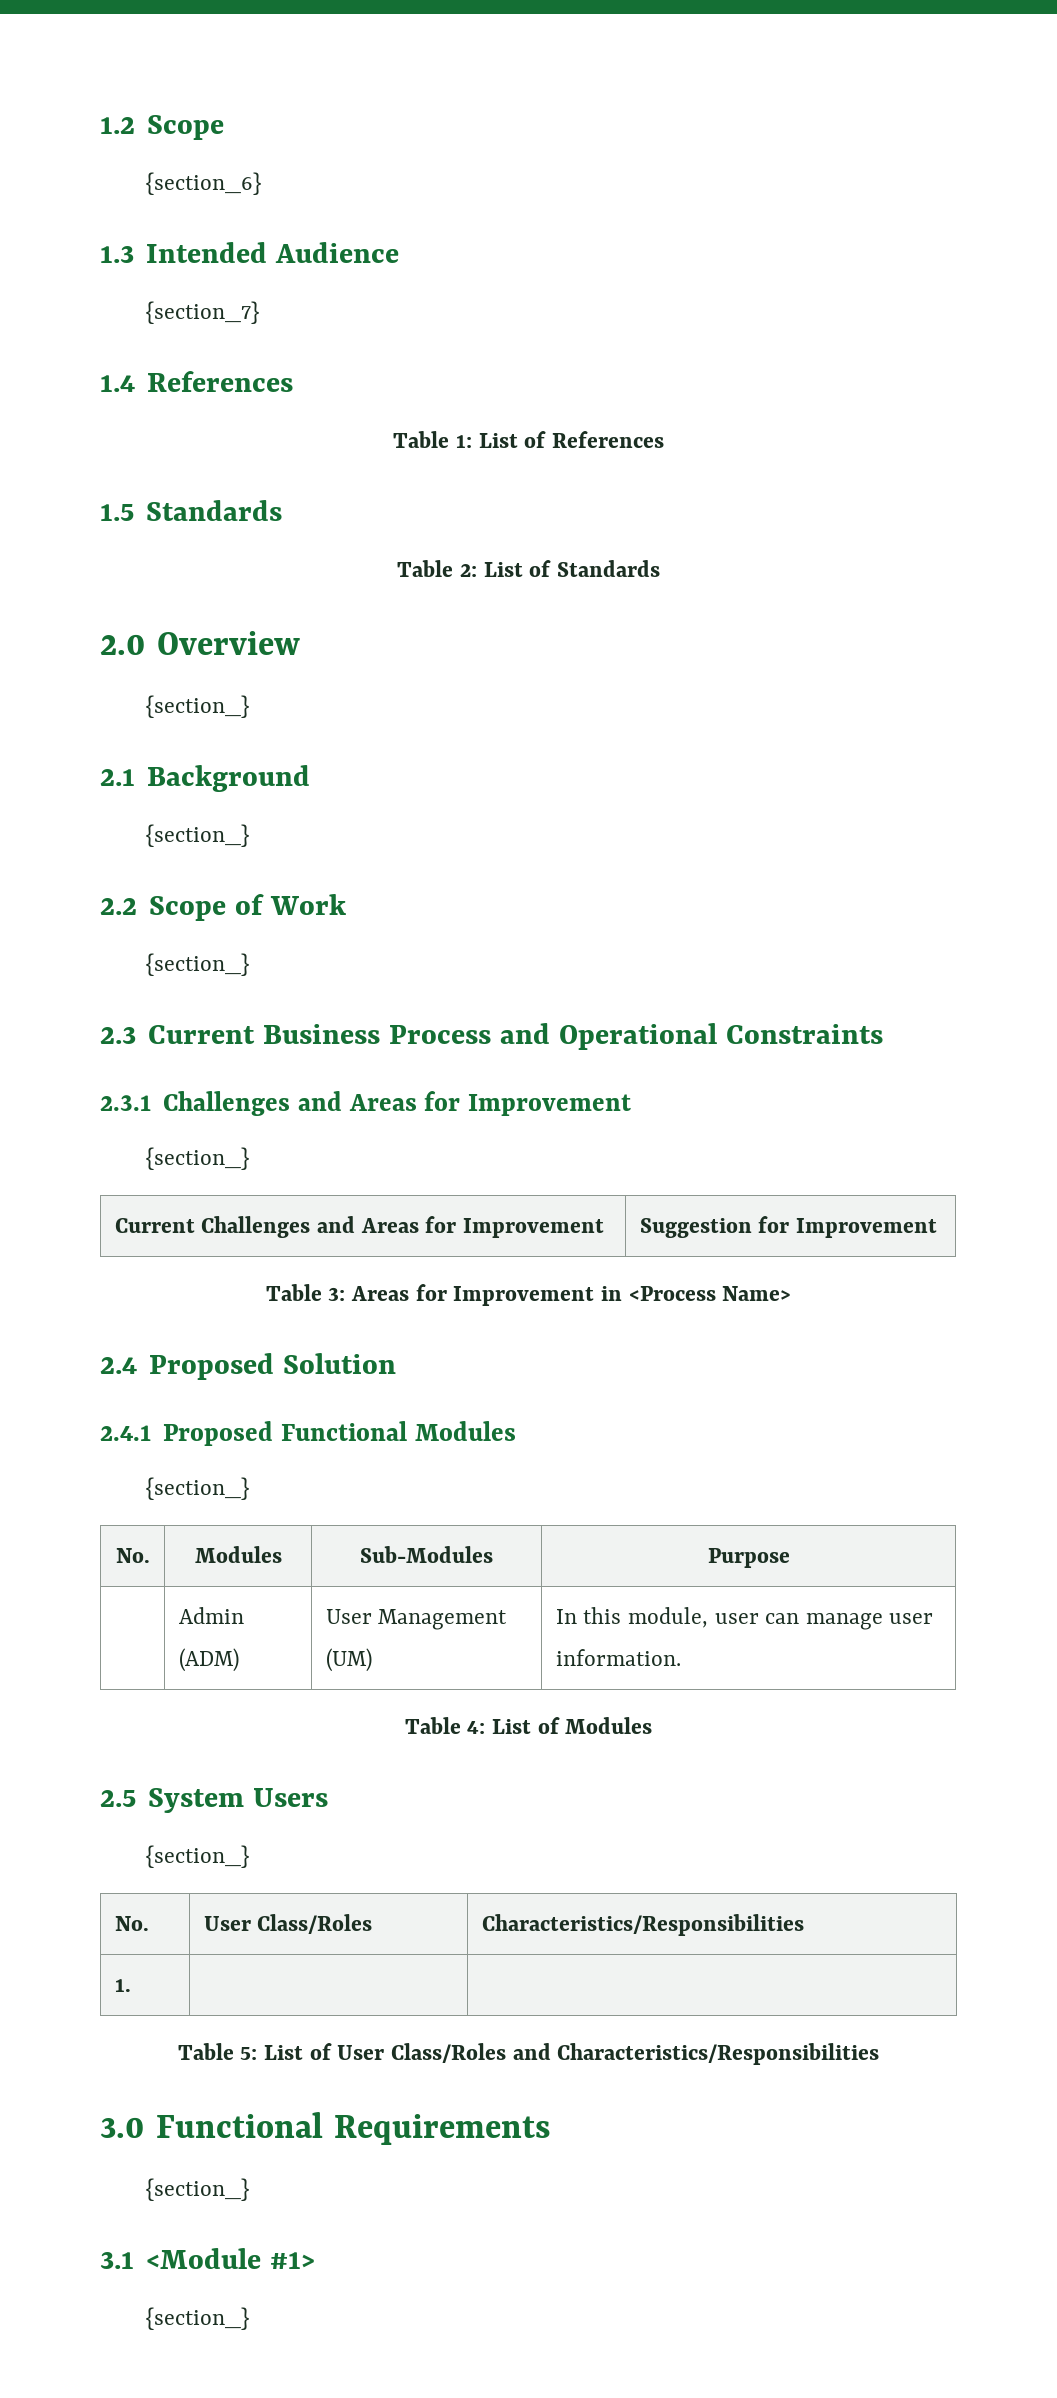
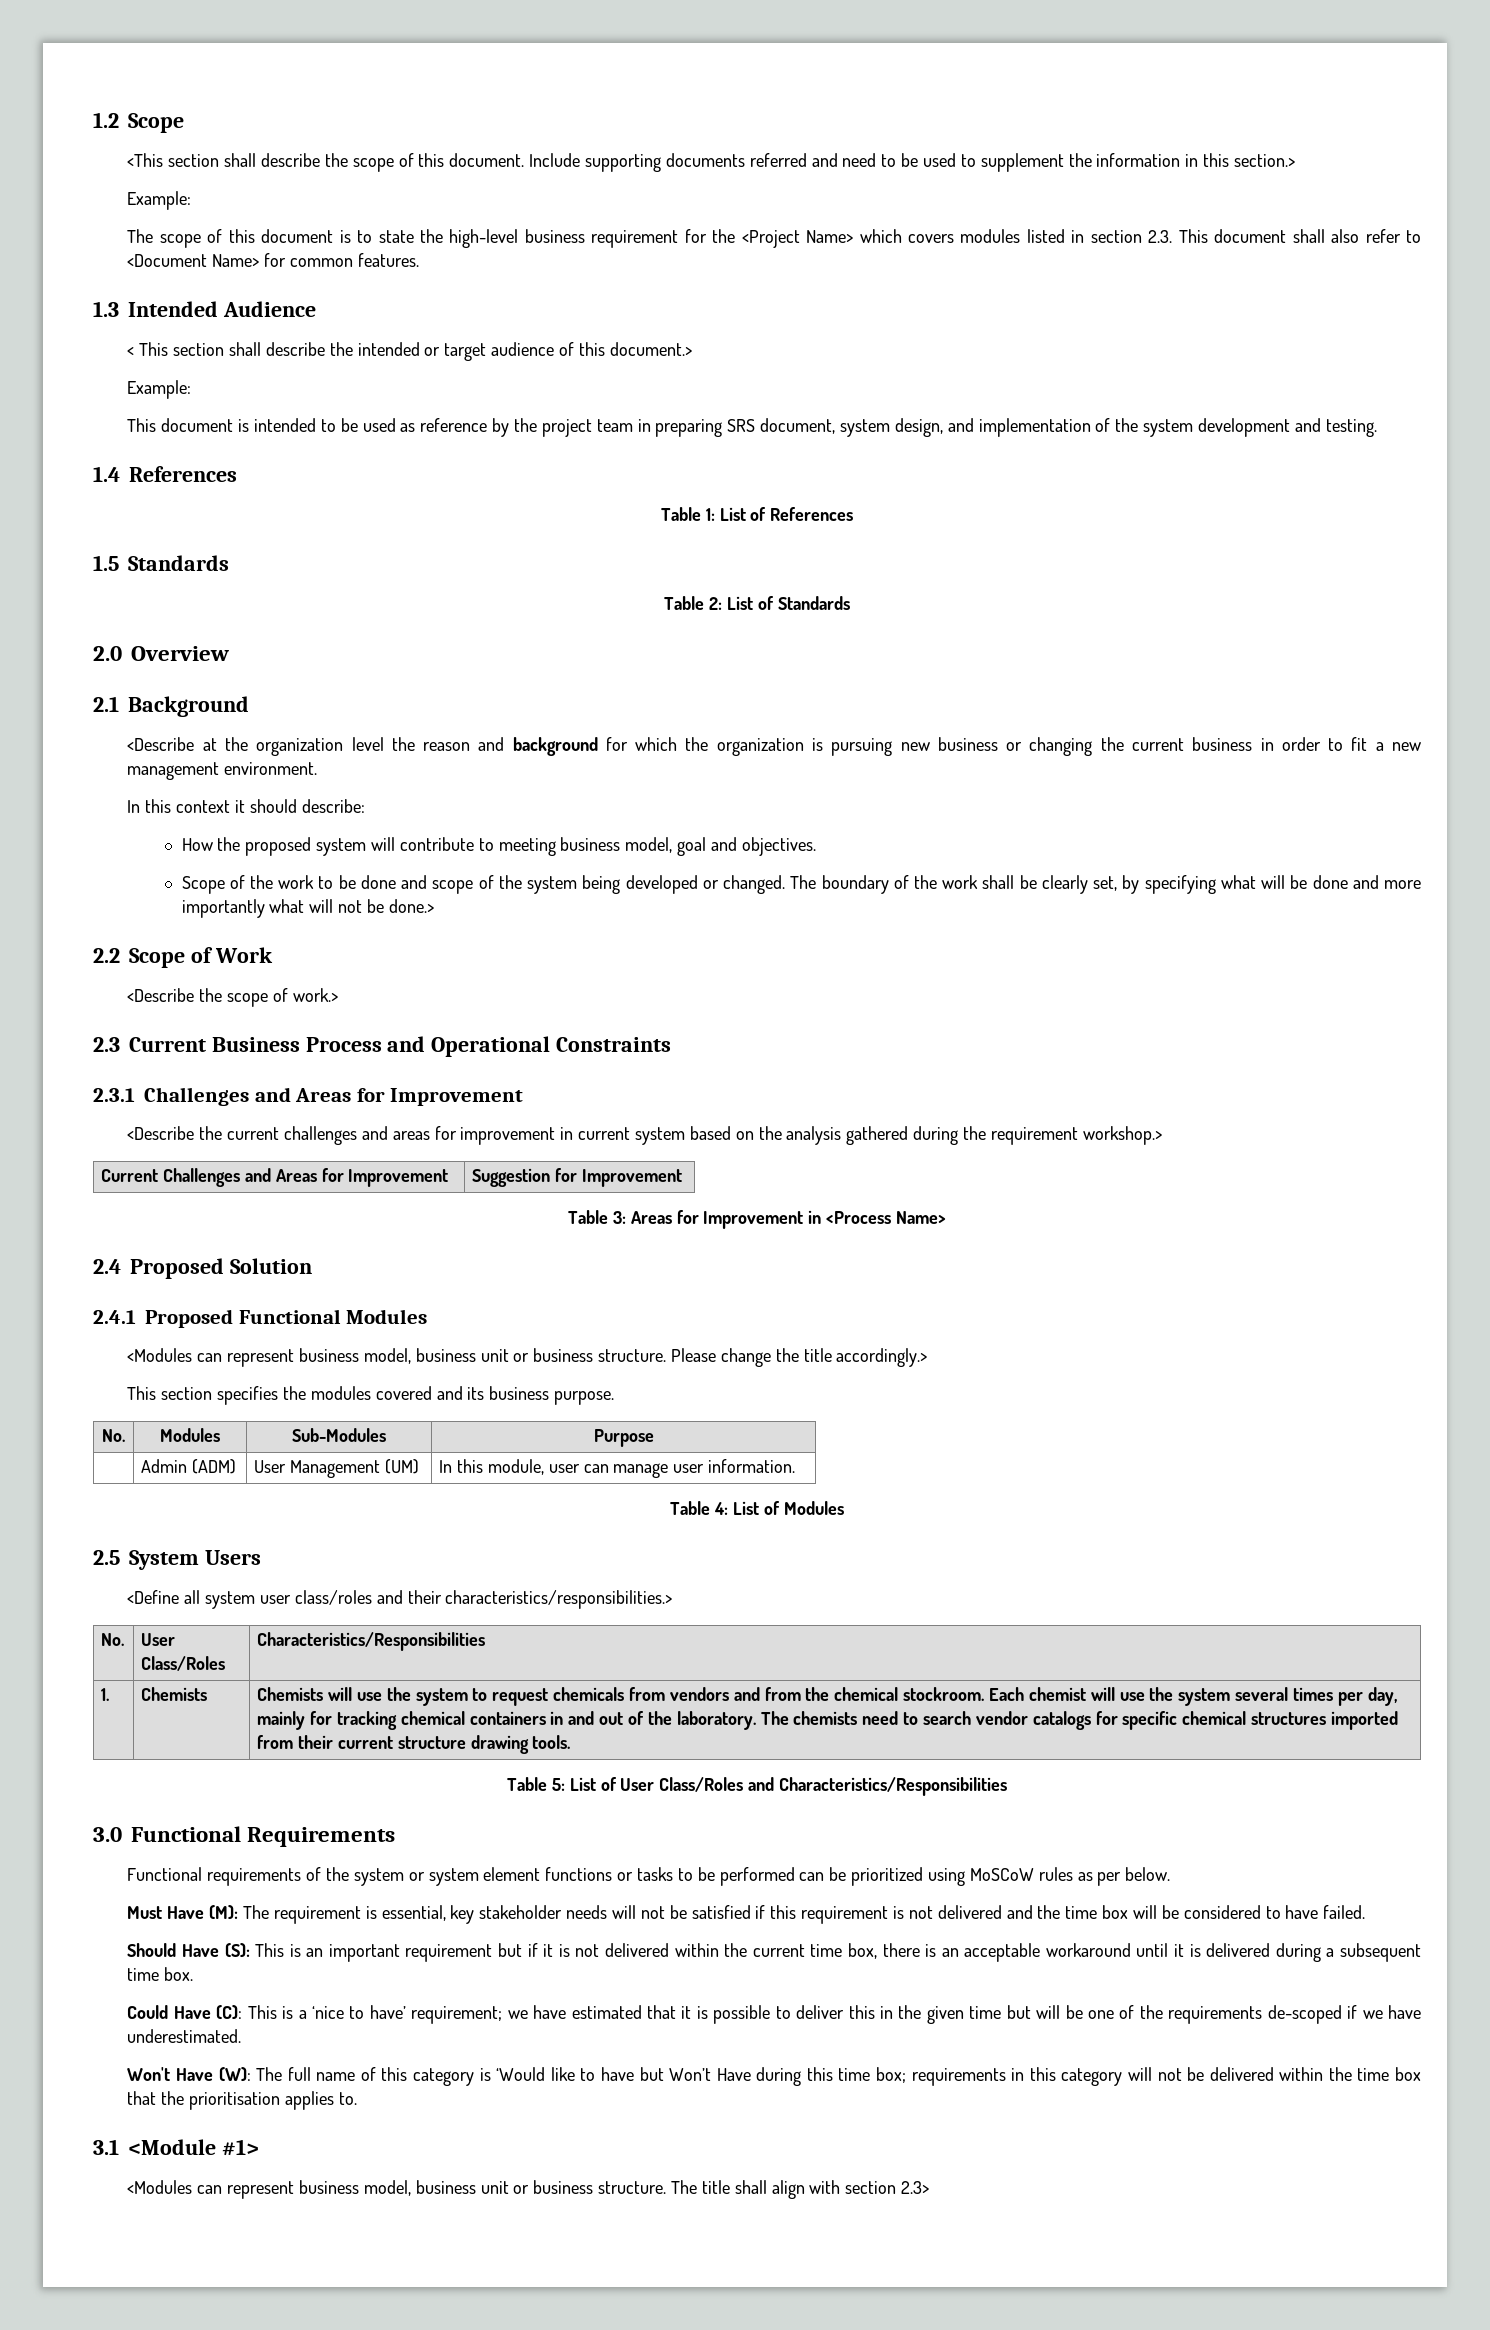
- {section_6}
+ <This section shall describe the scope of this document. Include supporting documents referred and need to be used to supplement the information in this section.>
+ Example:
+ The scope of this document is to state the high-level business requirement for the <Project Name> which covers modules listed in section 2.3. This document shall also refer to <Document Name> for common features.
  1.3 Intended Audience
- {section_7}
+ < This section shall describe the intended or target audience of this document.>
+ Example:
+ This document is intended to be used as reference by the project team in preparing SRS document, system design, and implementation of the system development and testing.
  2.0 Overview
- {section_}
  2.1 Background
- {section_}
+ <Describe at the organization level the reason and background for which the organization is pursuing new business or changing the current business in order to fit a new management environment.
+ In this context it should describe:
+ How the proposed system will contribute to meeting business model, goal and objectives.
+ Scope of the work to be done and scope of the system being developed or changed. The boundary of the work shall be clearly set, by specifying what will be done and more importantly what will not be done.>
  2.2 Scope of Work
- {section_}
+ <Describe the scope of work.>
  2.3.1 Challenges and Areas for Improvement
- {section_}
+ <Describe the current challenges and areas for improvement in current system based on the analysis gathered during the requirement workshop.>
  2.4.1 Proposed Functional Modules
- {section_}
+ <Modules can represent business model, business unit or business structure. Please change the title accordingly.>
+ This section specifies the modules covered and its business purpose.
  2.5 System Users
- {section_}
+ <Define all system user class/roles and their characteristics/responsibilities.>
+ Chemists | Chemists will use the system to request chemicals from vendors and from the chemical stockroom. Each chemist will use the system several times per day, mainly for tracking chemical containers in and out of the laboratory. The chemists need to search vendor catalogs for specific chemical structures imported from their current structure drawing tools.
  3.0 Functional Requirements
- {section_}
+ Functional requirements of the system or system element functions or tasks to be performed can be prioritized using MoSCoW rules as per below.
+ Must Have (M): The requirement is essential, key stakeholder needs will not be satisfied if this requirement is not delivered and the time box will be considered to have failed.
+ Should Have (S): This is an important requirement but if it is not delivered within the current time box, there is an acceptable workaround until it is delivered during a subsequent time box.
+ Could Have (C): This is a ‘nice to have’ requirement; we have estimated that it is possible to deliver this in the given time but will be one of the requirements de-scoped if we have underestimated.
+ Won't Have (W): The full name of this category is ‘Would like to have but Won’t Have during this time box; requirements in this category will not be delivered within the time box that the prioritisation applies to.
  3.1 <Module #1>
- {section_}
+ <Modules can represent business model, business unit or business structure. The title shall align with section 2.3>

